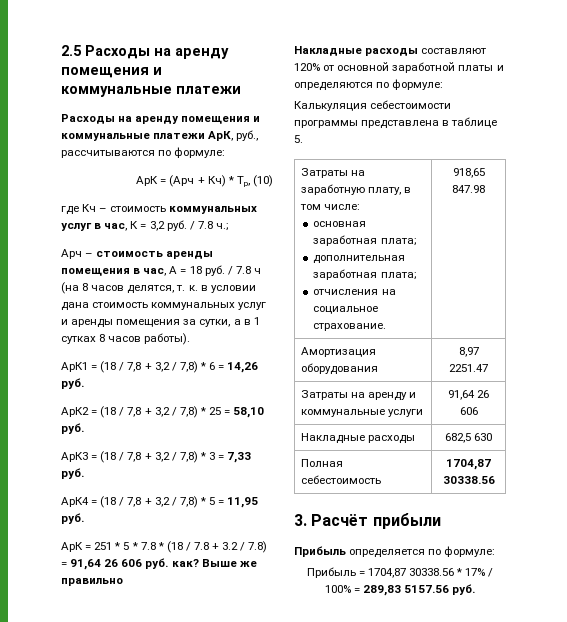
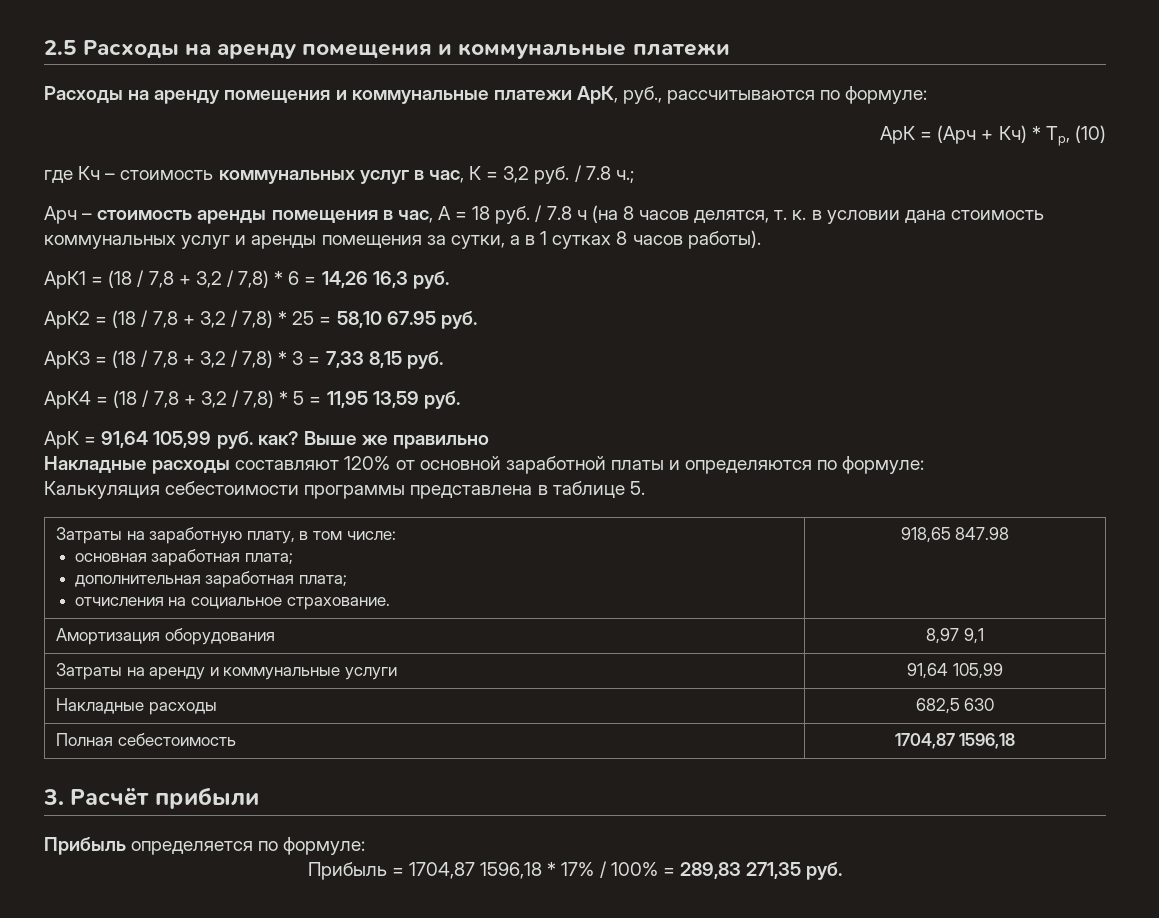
- АрК1 = (18 / 7,8 + 3,2 / 7,8) * 6 = 14,26 руб.
+ АрК1 = (18 / 7,8 + 3,2 / 7,8) * 6 = 14,26 16,3 руб.
- АрК2 = (18 / 7,8 + 3,2 / 7,8) * 25 = 58,10 руб.
+ АрК2 = (18 / 7,8 + 3,2 / 7,8) * 25 = 58,10 67.95 руб.
- АрК3 = (18 / 7,8 + 3,2 / 7,8) * 3 = 7,33 руб.
+ АрК3 = (18 / 7,8 + 3,2 / 7,8) * 3 = 7,33 8,15 руб.
- АрК4 = (18 / 7,8 + 3,2 / 7,8) * 5 = 11,95 руб.
+ АрК4 = (18 / 7,8 + 3,2 / 7,8) * 5 = 11,95 13,59 руб.
- АрК = 251 * 5 * 7.8 * (18 / 7.8 + 3.2 / 7.8) = 91,64 26 606 руб. как?
+ АрК = 91,64 105,99 руб. как?
- Амортизация оборудования | 8,97 2251.47
+ Амортизация оборудования | 8,97 9,1
- Затраты на аренду и коммунальные услуги | 91,64 26 606
+ Затраты на аренду и коммунальные услуги | 91,64 105,99
- Полная себестоимость | 1704,87 30338.56
+ Полная себестоимость | 1704,87 1596,18
- Прибыль = 1704,87 30338.56 * 17% / 100% = 289,83 5157.56 руб.
+ Прибыль = 1704,87 1596,18 * 17% / 100% = 289,83 271,35 руб.

